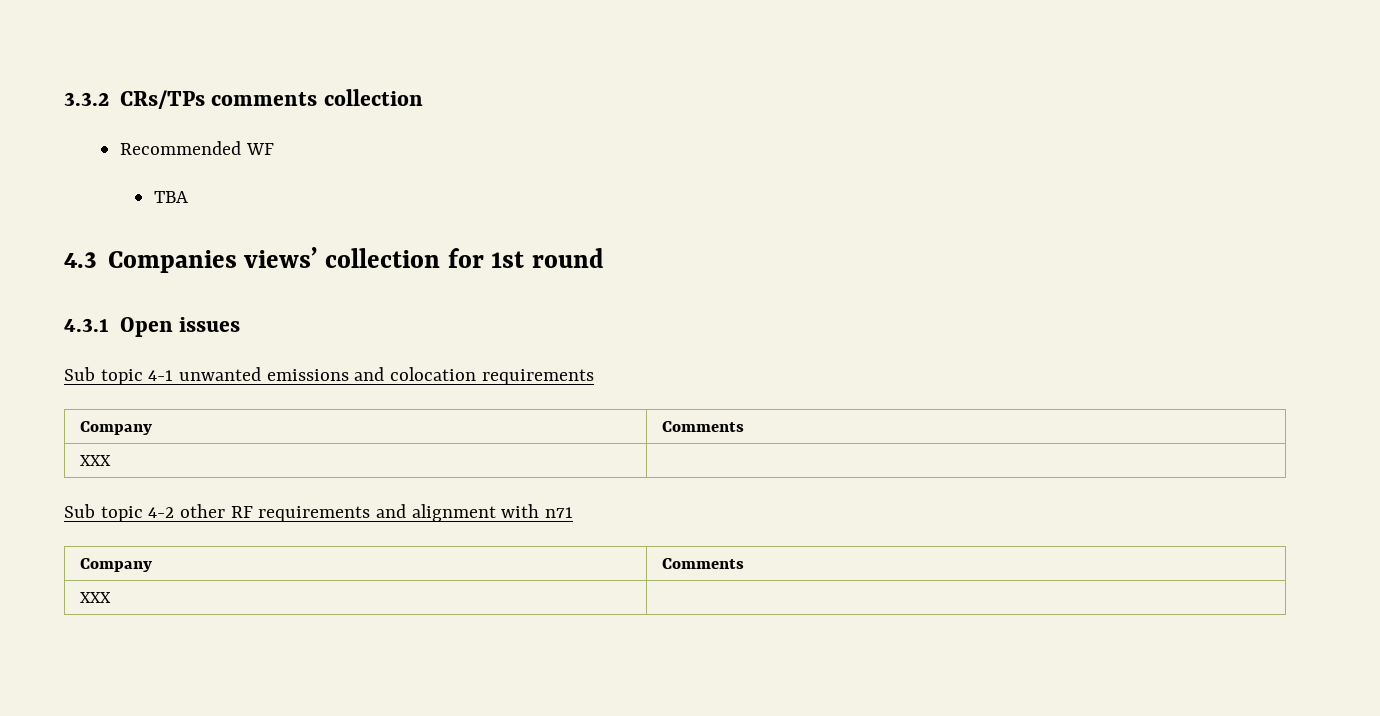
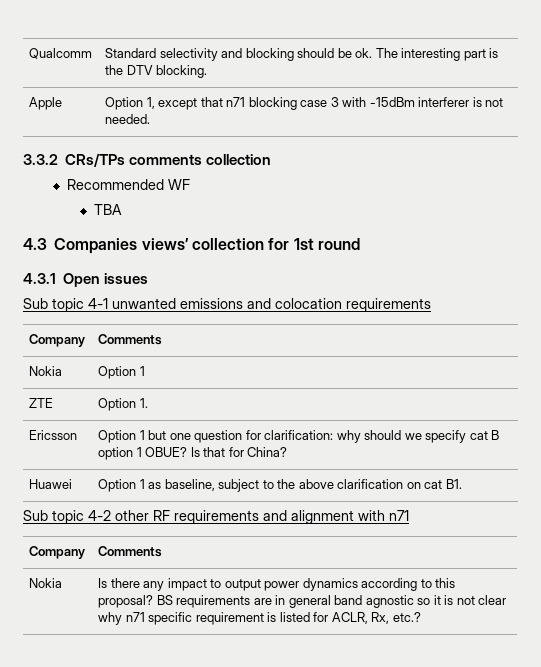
+ Qualcomm | Standard selectivity and blocking should be ok. The interesting part is the DTV blocking.
+ Apple | Option 1, except that n71 blocking case 3 with -15dBm interferer is not needed.
  Sub topic 4-1 unwanted emissions and colocation requirements
  Company | Comments
- XXX |
+ Nokia | Option 1
+ ZTE | Option 1.
+ Ericsson | Option 1 but one question for clarification: why should we specify cat B option 1 OBUE? Is that for China?
+ Huawei | Option 1 as baseline, subject to the above clarification on cat B1.
  Sub topic 4-2 other RF requirements and alignment with n71
  Company | Comments
- XXX |
+ Nokia | Is there any impact to output power dynamics according to this proposal? BS requirements are in general band agnostic so it is not clear why n71 specific requirement is listed for ACLR, Rx, etc.?

